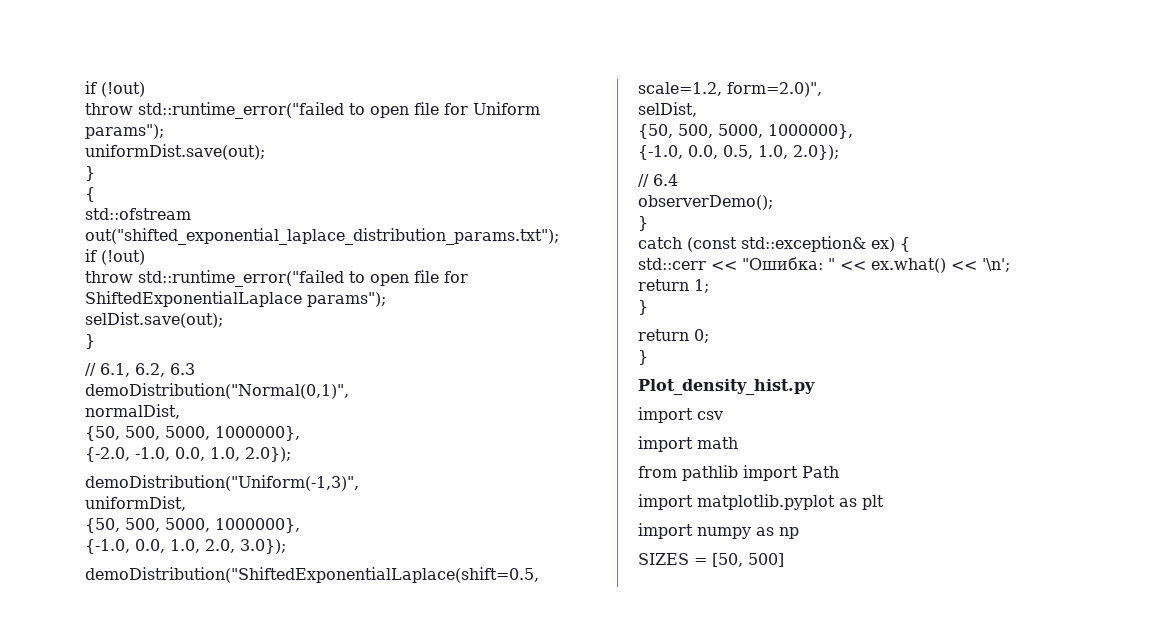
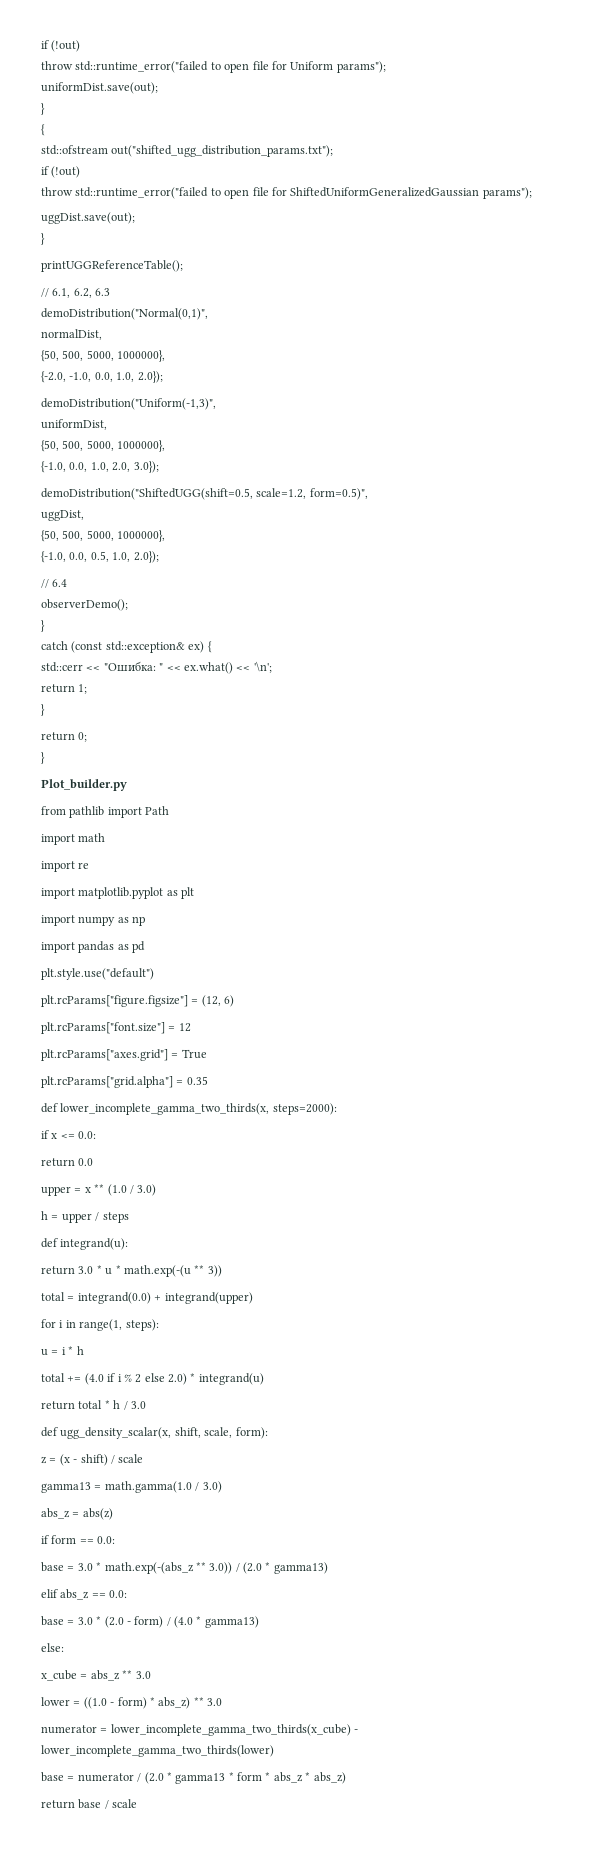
- std::ofstream out("shifted_exponential_laplace_distribution_params.txt");
+ std::ofstream out("shifted_ugg_distribution_params.txt");
  if (!out)
- throw std::runtime_error("failed to open file for ShiftedExponentialLaplace params");
- selDist.save(out);
+ throw std::runtime_error("failed to open file for ShiftedUniformGeneralizedGaussian params");
+ uggDist.save(out);
  }
+ printUGGReferenceTable();
- demoDistribution("ShiftedExponentialLaplace(shift=0.5, scale=1.2, form=2.0)",
- selDist,
+ demoDistribution("ShiftedUGG(shift=0.5, scale=1.2, form=0.5)",
+ uggDist,
- Plot_density_hist.py
- import csv
- import math
+ Plot_builder.py
+ import math
+ import re
- SIZES = [50, 500]
+ import pandas as pd
+ plt.style.use("default")
+ plt.rcParams["figure.figsize"] = (12, 6)
+ plt.rcParams["font.size"] = 12
+ plt.rcParams["axes.grid"] = True
+ plt.rcParams["grid.alpha"] = 0.35
+ def lower_incomplete_gamma_two_thirds(x, steps=2000):
+ if x <= 0.0:
+ return 0.0
+ upper = x ** (1.0 / 3.0)
+ h = upper / steps
+ def integrand(u):
+ return 3.0 * u * math.exp(-(u ** 3))
+ total = integrand(0.0) + integrand(upper)
+ for i in range(1, steps):
+ u = i * h
+ total += (4.0 if i % 2 else 2.0) * integrand(u)
+ return total * h / 3.0
+ def ugg_density_scalar(x, shift, scale, form):
+ z = (x - shift) / scale
+ gamma13 = math.gamma(1.0 / 3.0)
+ abs_z = abs(z)
+ if form == 0.0:
+ base = 3.0 * math.exp(-(abs_z ** 3.0)) / (2.0 * gamma13)
+ elif abs_z == 0.0:
+ base = 3.0 * (2.0 - form) / (4.0 * gamma13)
+ else:
+ x_cube = abs_z ** 3.0
+ lower = ((1.0 - form) * abs_z) ** 3.0
+ numerator = lower_incomplete_gamma_two_thirds(x_cube) - lower_incomplete_gamma_two_thirds(lower)
+ base = numerator / (2.0 * gamma13 * form * abs_z * abs_z)
+ return base / scale

